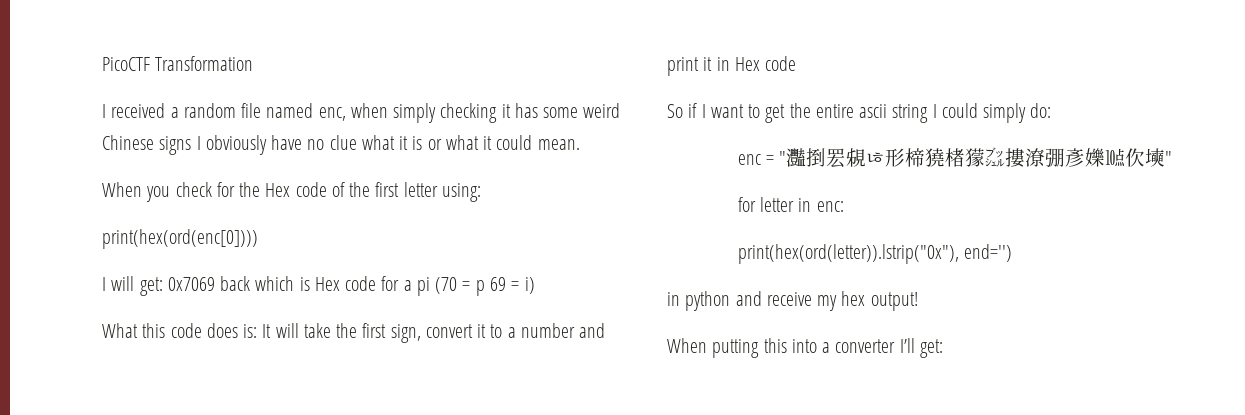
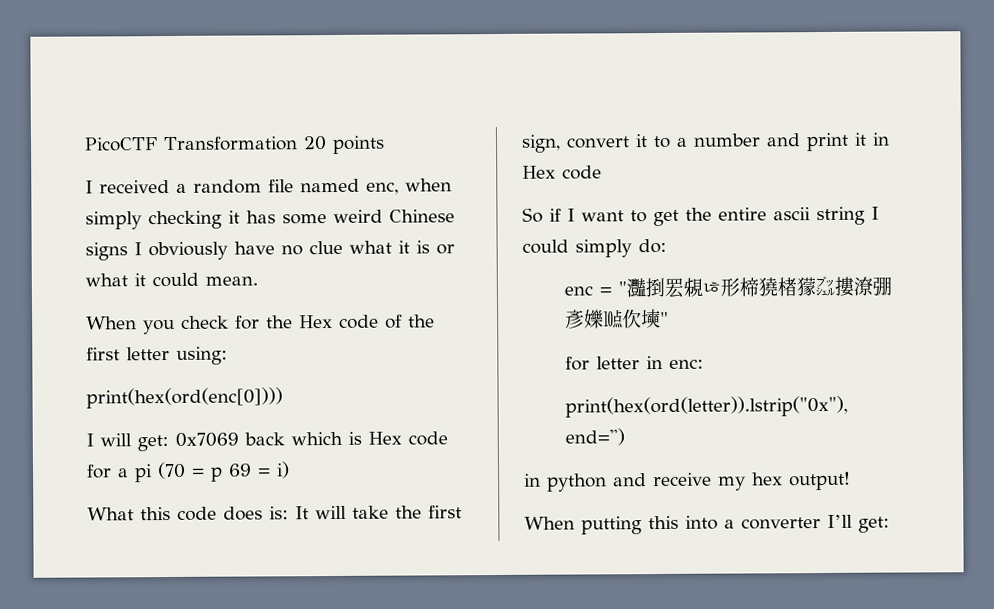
- PicoCTF Transformation
+ PicoCTF Transformation 20 points

